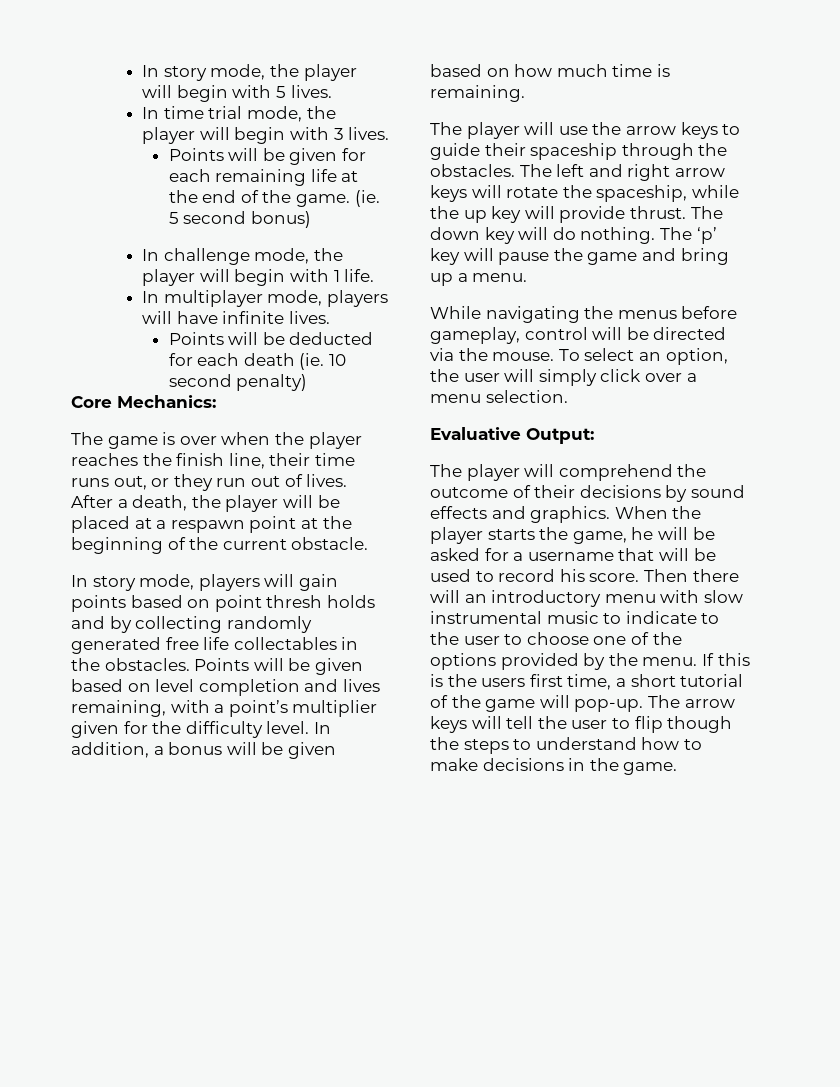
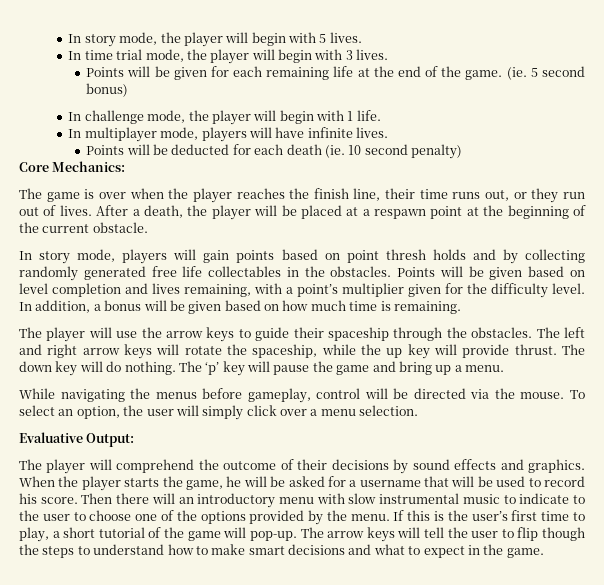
- If this is the users first time, a short tutorial of the game will pop-up.
+ If this is the user’s first time to play, a short tutorial of the game will pop-up.
- The arrow keys will tell the user to flip though the steps to understand how to make decisions in the game.
+ The arrow keys will tell the user to flip though the steps to understand how to make smart decisions and what to expect in the game.

